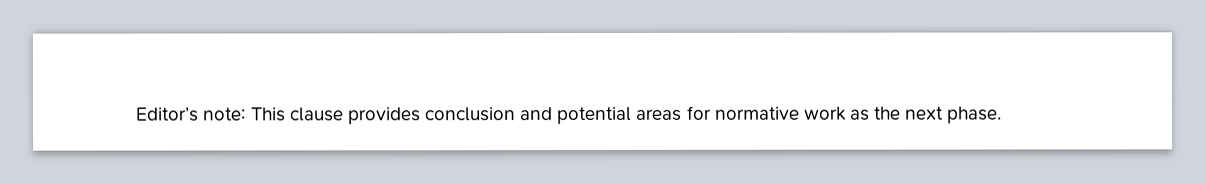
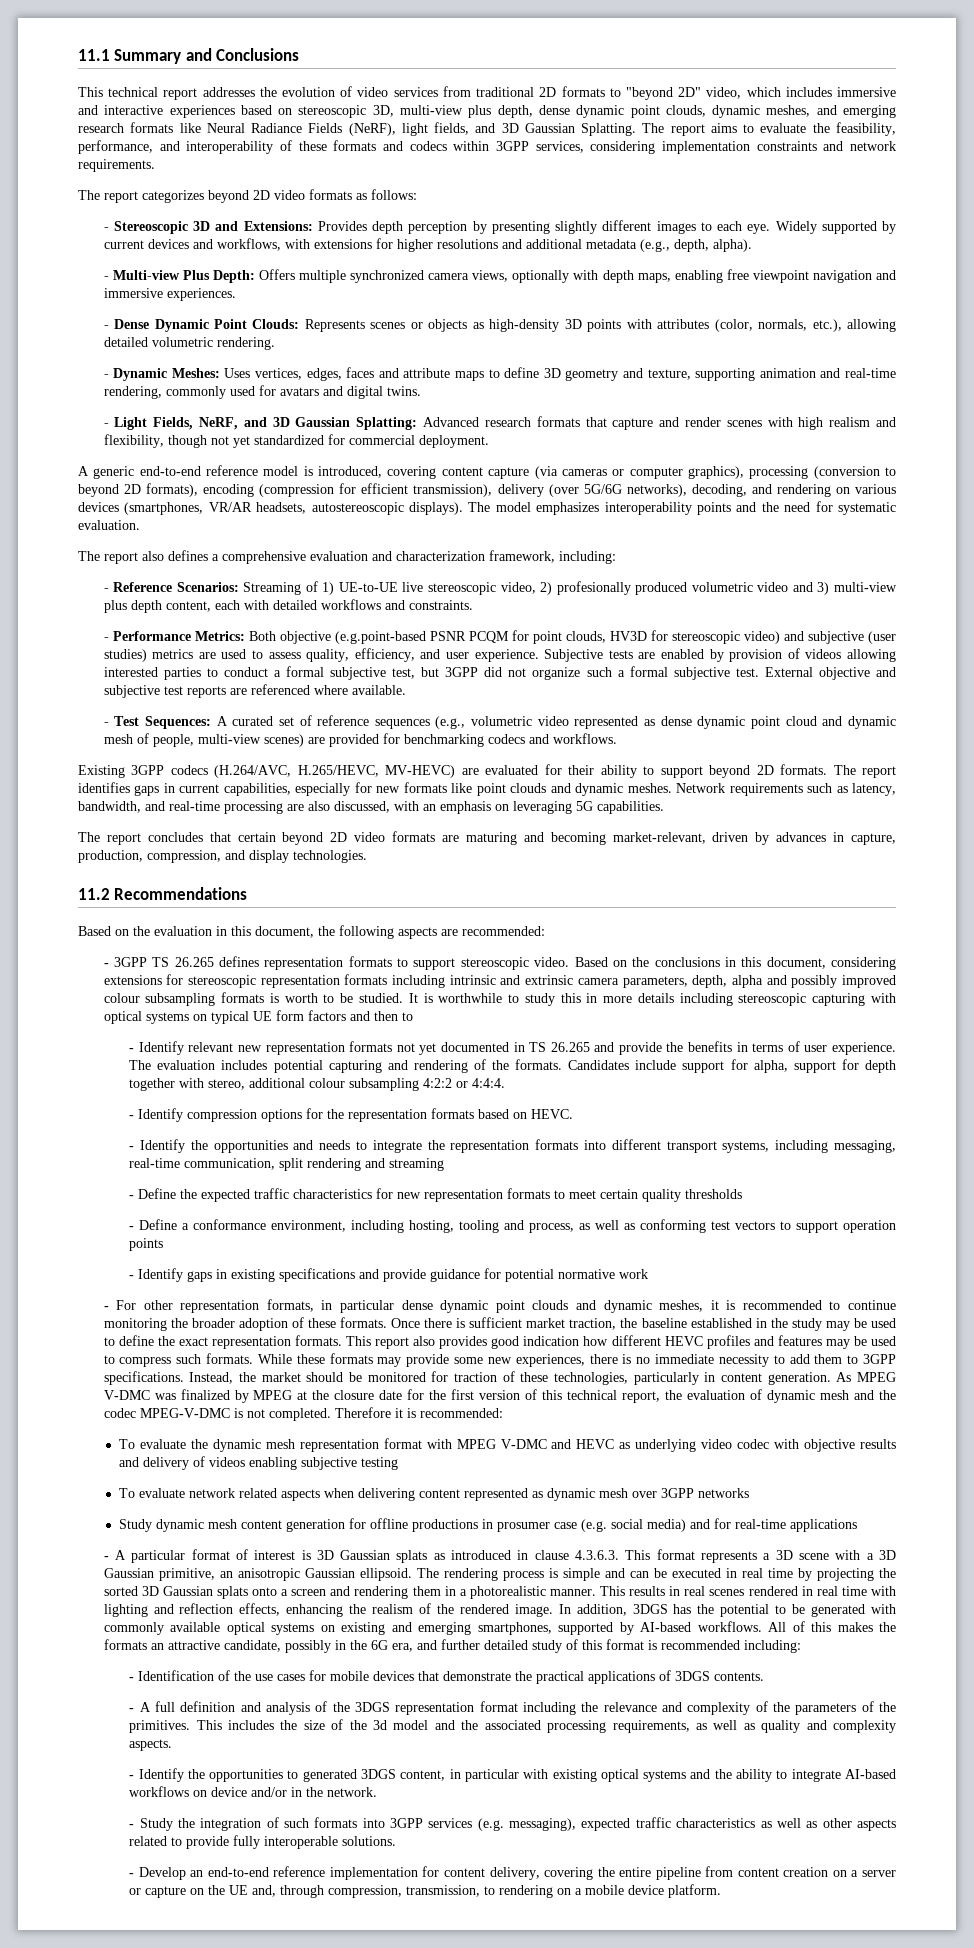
- Editor’s note: This clause provides conclusion and potential areas for normative work as the next phase.
+ 11.1 Summary and Conclusions
+ This technical report addresses the evolution of video services from traditional 2D formats to "beyond 2D" video, which includes immersive and interactive experiences based on stereoscopic 3D, multi-view plus depth, dense dynamic point clouds, dynamic meshes, and emerging research formats like Neural Radiance Fields (NeRF), light fields, and 3D Gaussian Splatting. The report aims to evaluate the feasibility, performance, and interoperability of these formats and codecs within 3GPP services, considering implementation constraints and network requirements.
+ The report categorizes beyond 2D video formats as follows:
+ - Stereoscopic 3D and Extensions: Provides depth perception by presenting slightly different images to each eye. Widely supported by current devices and workflows, with extensions for higher resolutions and additional metadata (e.g., depth, alpha).
+ - Multi-view Plus Depth: Offers multiple synchronized camera views, optionally with depth maps, enabling free viewpoint navigation and immersive experiences.
+ - Dense Dynamic Point Clouds: Represents scenes or objects as high-density 3D points with attributes (color, normals, etc.), allowing detailed volumetric rendering.
+ - Dynamic Meshes: Uses vertices, edges, faces and attribute maps to define 3D geometry and texture, supporting animation and real-time rendering, commonly used for avatars and digital twins.
+ - Light Fields, NeRF, and 3D Gaussian Splatting: Advanced research formats that capture and render scenes with high realism and flexibility, though not yet standardized for commercial deployment.
+ A generic end-to-end reference model is introduced, covering content capture (via cameras or computer graphics), processing (conversion to beyond 2D formats), encoding (compression for efficient transmission), delivery (over 5G/6G networks), decoding, and rendering on various devices (smartphones, VR/AR headsets, autostereoscopic displays). The model emphasizes interoperability points and the need for systematic evaluation.
+ The report also defines a comprehensive evaluation and characterization framework, including:
+ - Reference Scenarios: Streaming of 1) UE-to-UE live stereoscopic video, 2) profesionally produced volumetric video and 3) multi-view plus depth content, each with detailed workflows and constraints.
+ - Performance Metrics: Both objective (e.g.point-based PSNR PCQM for point clouds, HV3D for stereoscopic video) and subjective (user studies) metrics are used to assess quality, efficiency, and user experience. Subjective tests are enabled by provision of videos allowing interested parties to conduct a formal subjective test, but 3GPP did not organize such a formal subjective test. External objective and subjective test reports are referenced where available.
+ - Test Sequences: A curated set of reference sequences (e.g., volumetric video represented as dense dynamic point cloud and dynamic mesh of people, multi-view scenes) are provided for benchmarking codecs and workflows.
+ Existing 3GPP codecs (H.264/AVC, H.265/HEVC, MV-HEVC) are evaluated for their ability to support beyond 2D formats. The report identifies gaps in current capabilities, especially for new formats like point clouds and dynamic meshes. Network requirements such as latency, bandwidth, and real-time processing are also discussed, with an emphasis on leveraging 5G capabilities.
+ The report concludes that certain beyond 2D video formats are maturing and becoming market-relevant, driven by advances in capture, production, compression, and display technologies.
+ 11.2 Recommendations
+ Based on the evaluation in this document, the following aspects are recommended:
+ - 3GPP TS 26.265 defines representation formats to support stereoscopic video. Based on the conclusions in this document, considering extensions for stereoscopic representation formats including intrinsic and extrinsic camera parameters, depth, alpha and possibly improved colour subsampling formats is worth to be studied. It is worthwhile to study this in more details including stereoscopic capturing with optical systems on typical UE form factors and then to
+ - Identify relevant new representation formats not yet documented in TS 26.265 and provide the benefits in terms of user experience. The evaluation includes potential capturing and rendering of the formats. Candidates include support for alpha, support for depth together with stereo, additional colour subsampling 4:2:2 or 4:4:4.
+ - Identify compression options for the representation formats based on HEVC.
+ - Identify the opportunities and needs to integrate the representation formats into different transport systems, including messaging, real-time communication, split rendering and streaming
+ - Define the expected traffic characteristics for new representation formats to meet certain quality thresholds
+ - Define a conformance environment, including hosting, tooling and process, as well as conforming test vectors to support operation points
+ - Identify gaps in existing specifications and provide guidance for potential normative work
+ - For other representation formats, in particular dense dynamic point clouds and dynamic meshes, it is recommended to continue monitoring the broader adoption of these formats. Once there is sufficient market traction, the baseline established in the study may be used to define the exact representation formats. This report also provides good indication how different HEVC profiles and features may be used to compress such formats. While these formats may provide some new experiences, there is no immediate necessity to add them to 3GPP specifications. Instead, the market should be monitored for traction of these technologies, particularly in content generation. As MPEG V-DMC was finalized by MPEG at the closure date for the first version of this technical report, the evaluation of dynamic mesh and the codec MPEG-V-DMC is not completed. Therefore it is recommended:
+ To evaluate the dynamic mesh representation format with MPEG V-DMC and HEVC as underlying video codec with objective results and delivery of videos enabling subjective testing
+ To evaluate network related aspects when delivering content represented as dynamic mesh over 3GPP networks
+ Study dynamic mesh content generation for offline productions in prosumer case (e.g. social media) and for real-time applications
+ - A particular format of interest is 3D Gaussian splats as introduced in clause 4.3.6.3. This format represents a 3D scene with a 3D Gaussian primitive, an anisotropic Gaussian ellipsoid. The rendering process is simple and can be executed in real time by projecting the sorted 3D Gaussian splats onto a screen and rendering them in a photorealistic manner. This results in real scenes rendered in real time with lighting and reflection effects, enhancing the realism of the rendered image. In addition, 3DGS has the potential to be generated with commonly available optical systems on existing and emerging smartphones, supported by AI-based workflows. All of this makes the formats an attractive candidate, possibly in the 6G era, and further detailed study of this format is recommended including:
+ - Identification of the use cases for mobile devices that demonstrate the practical applications of 3DGS contents.
+ - A full definition and analysis of the 3DGS representation format including the relevance and complexity of the parameters of the primitives. This includes the size of the 3d model and the associated processing requirements, as well as quality and complexity aspects.
+ - Identify the opportunities to generated 3DGS content, in particular with existing optical systems and the ability to integrate AI-based workflows on device and/or in the network.
+ - Study the integration of such formats into 3GPP services (e.g. messaging), expected traffic characteristics as well as other aspects related to provide fully interoperable solutions.
+ - Develop an end-to-end reference implementation for content delivery, covering the entire pipeline from content creation on a server or capture on the UE and, through compression, transmission, to rendering on a mobile device platform.

